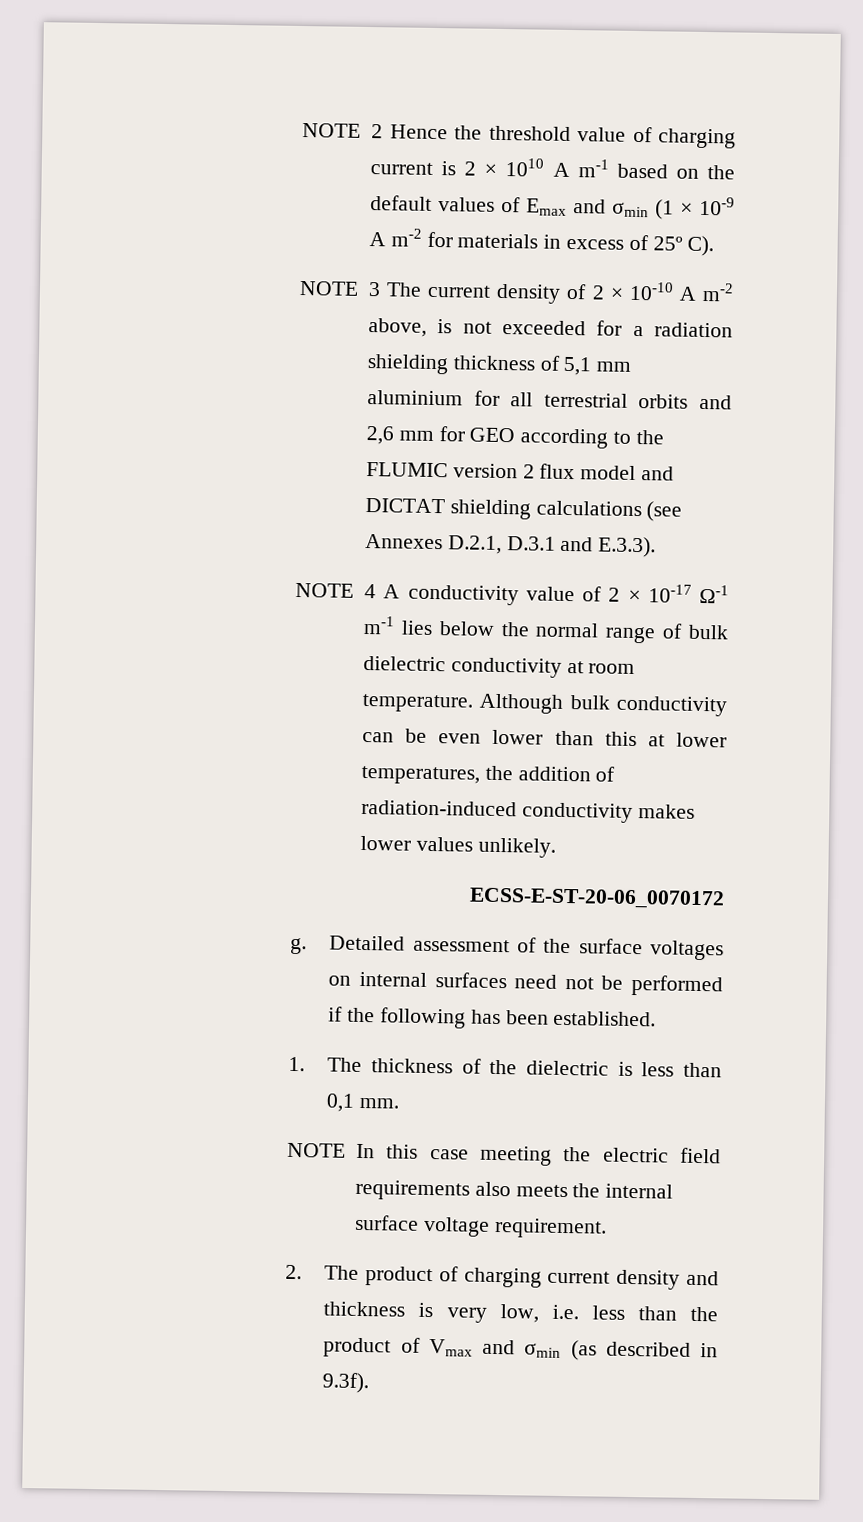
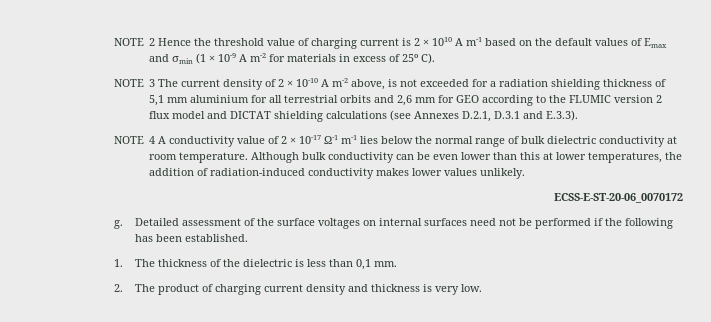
- NOTE In this case meeting the electric field requirements also meets the internal surface voltage requirement.
- 2. The product of charging current density and thickness is very low, i.e. less than the product of Vmax and σmin (as described in 9.3f).
+ 2. The product of charging current density and thickness is very low.

